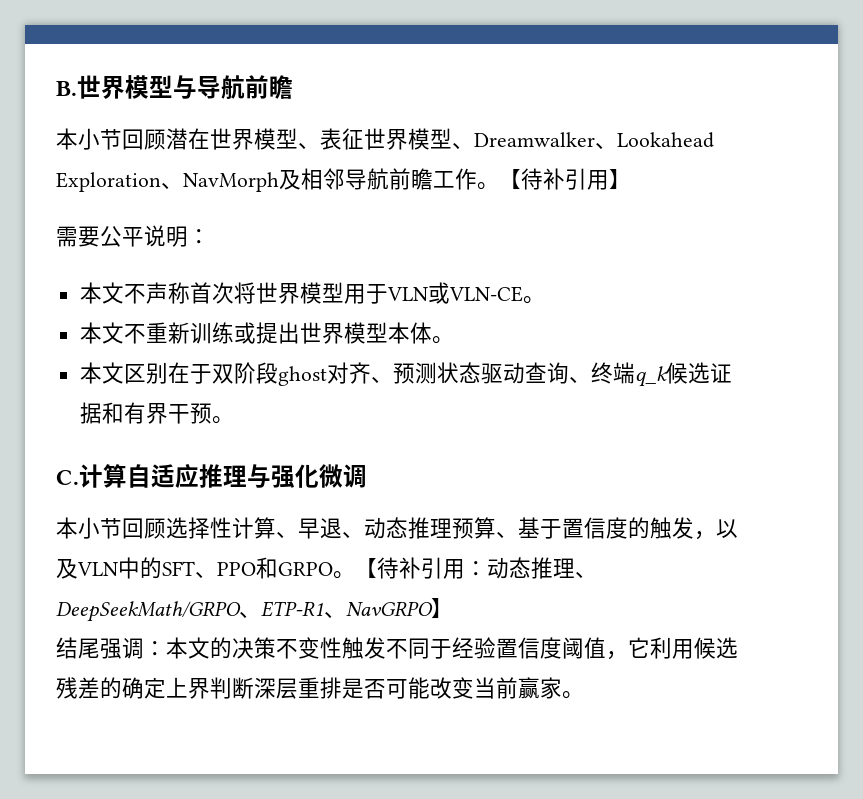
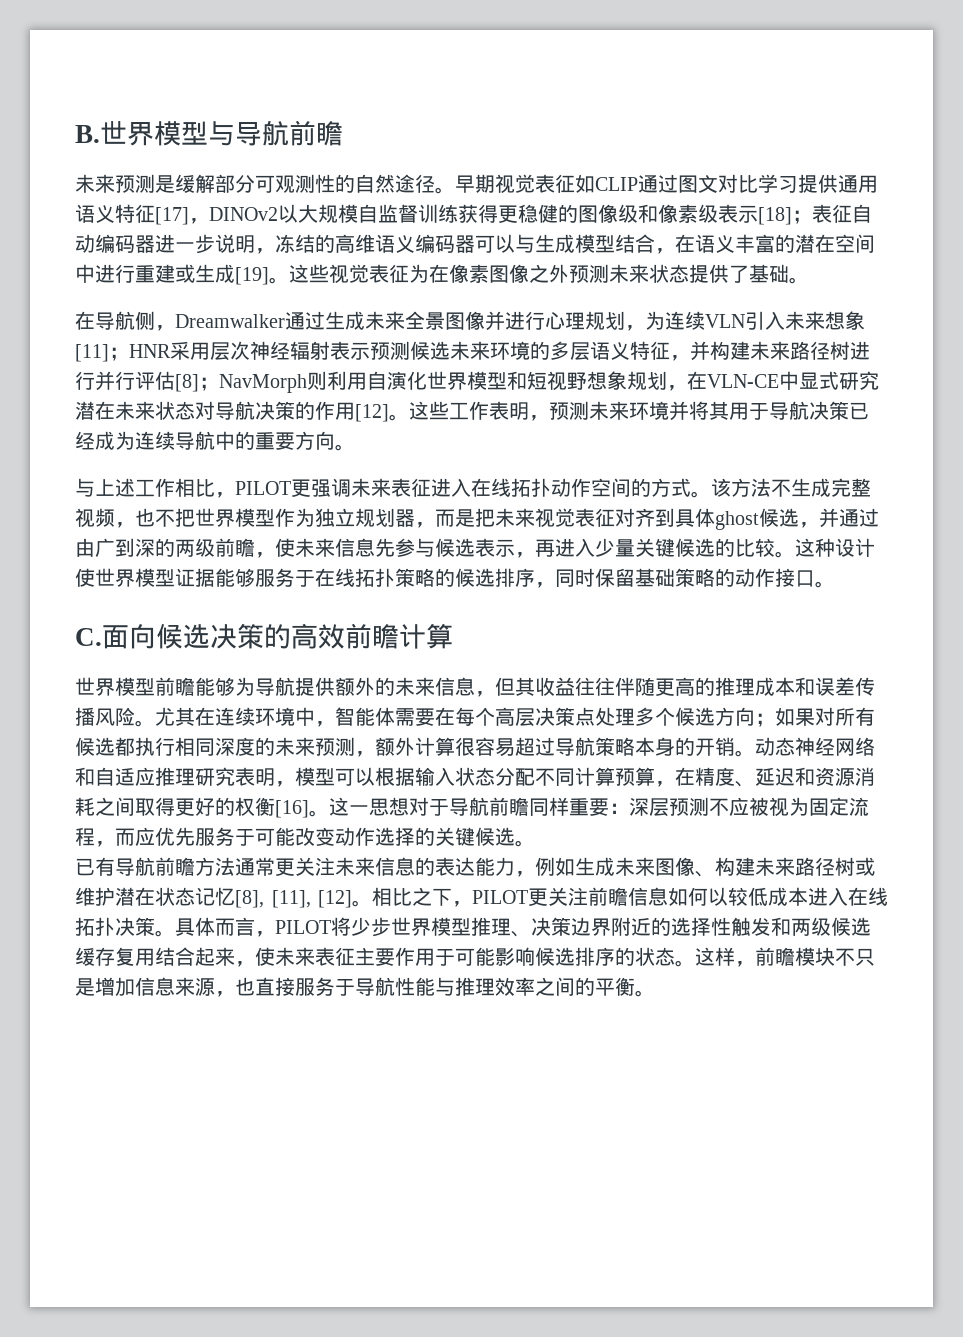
- 本小节回顾潜在世界模型、表征世界模型、Dreamwalker、Lookahead Exploration、NavMorph及相邻导航前瞻工作。【待补引用】
- 需要公平说明：
- 本文不声称首次将世界模型用于VLN或VLN-CE。
- 本文不重新训练或提出世界模型本体。
- 本文区别在于双阶段ghost对齐、预测状态驱动查询、终端q_k候选证据和有界干预。
- C.计算自适应推理与强化微调
- 本小节回顾选择性计算、早退、动态推理预算、基于置信度的触发，以及VLN中的SFT、PPO和GRPO。【待补引用：动态推理、DeepSeekMath/GRPO、ETP-R1、NavGRPO】
- 结尾强调：本文的决策不变性触发不同于经验置信度阈值，它利用候选残差的确定上界判断深层重排是否可能改变当前赢家。
+ 未来预测是缓解部分可观测性的自然途径。早期视觉表征如CLIP通过图文对比学习提供通用语义特征[17]，DINOv2以大规模自监督训练获得更稳健的图像级和像素级表示[18]；表征自动编码器进一步说明，冻结的高维语义编码器可以与生成模型结合，在语义丰富的潜在空间中进行重建或生成[19]。这些视觉表征为在像素图像之外预测未来状态提供了基础。
+ 在导航侧，Dreamwalker通过生成未来全景图像并进行心理规划，为连续VLN引入未来想象[11]；HNR采用层次神经辐射表示预测候选未来环境的多层语义特征，并构建未来路径树进行并行评估[8]；NavMorph则利用自演化世界模型和短视野想象规划，在VLN-CE中显式研究潜在未来状态对导航决策的作用[12]。这些工作表明，预测未来环境并将其用于导航决策已经成为连续导航中的重要方向。
+ 与上述工作相比，PILOT更强调未来表征进入在线拓扑动作空间的方式。该方法不生成完整视频，也不把世界模型作为独立规划器，而是把未来视觉表征对齐到具体ghost候选，并通过由广到深的两级前瞻，使未来信息先参与候选表示，再进入少量关键候选的比较。这种设计使世界模型证据能够服务于在线拓扑策略的候选排序，同时保留基础策略的动作接口。
+ C.面向候选决策的高效前瞻计算
+ 世界模型前瞻能够为导航提供额外的未来信息，但其收益往往伴随更高的推理成本和误差传播风险。尤其在连续环境中，智能体需要在每个高层决策点处理多个候选方向；如果对所有候选都执行相同深度的未来预测，额外计算很容易超过导航策略本身的开销。动态神经网络和自适应推理研究表明，模型可以根据输入状态分配不同计算预算，在精度、延迟和资源消耗之间取得更好的权衡[16]。这一思想对于导航前瞻同样重要：深层预测不应被视为固定流程，而应优先服务于可能改变动作选择的关键候选。
+ 已有导航前瞻方法通常更关注未来信息的表达能力，例如生成未来图像、构建未来路径树或维护潜在状态记忆[8], [11], [12]。相比之下，PILOT更关注前瞻信息如何以较低成本进入在线拓扑决策。具体而言，PILOT将少步世界模型推理、决策边界附近的选择性触发和两级候选缓存复用结合起来，使未来表征主要作用于可能影响候选排序的状态。这样，前瞻模块不只是增加信息来源，也直接服务于导航性能与推理效率之间的平衡。

